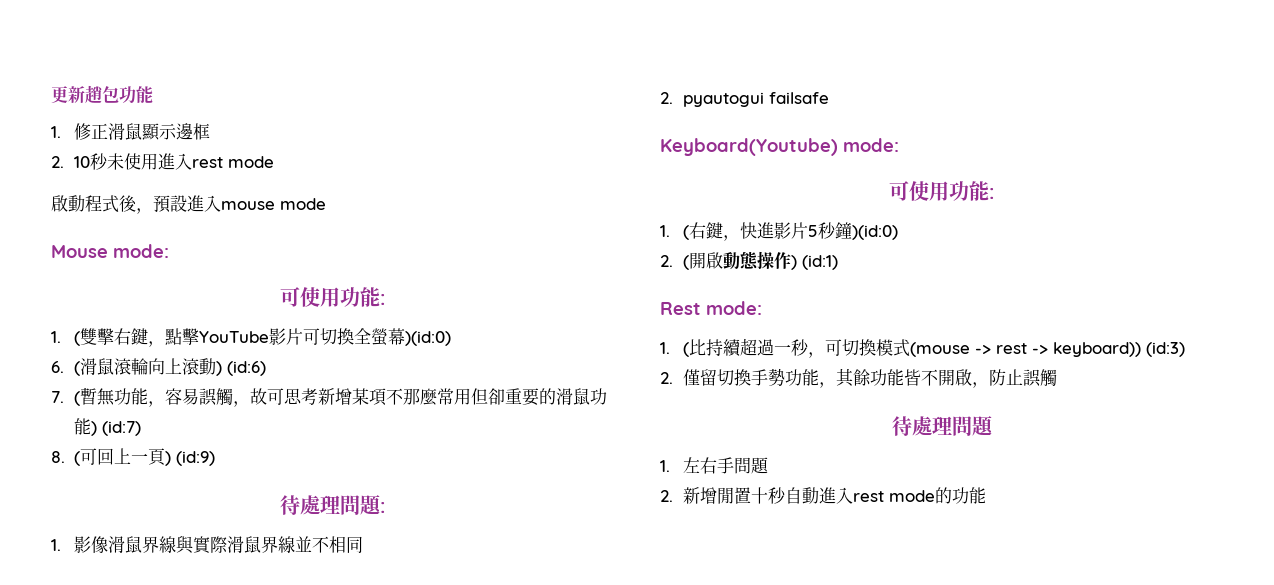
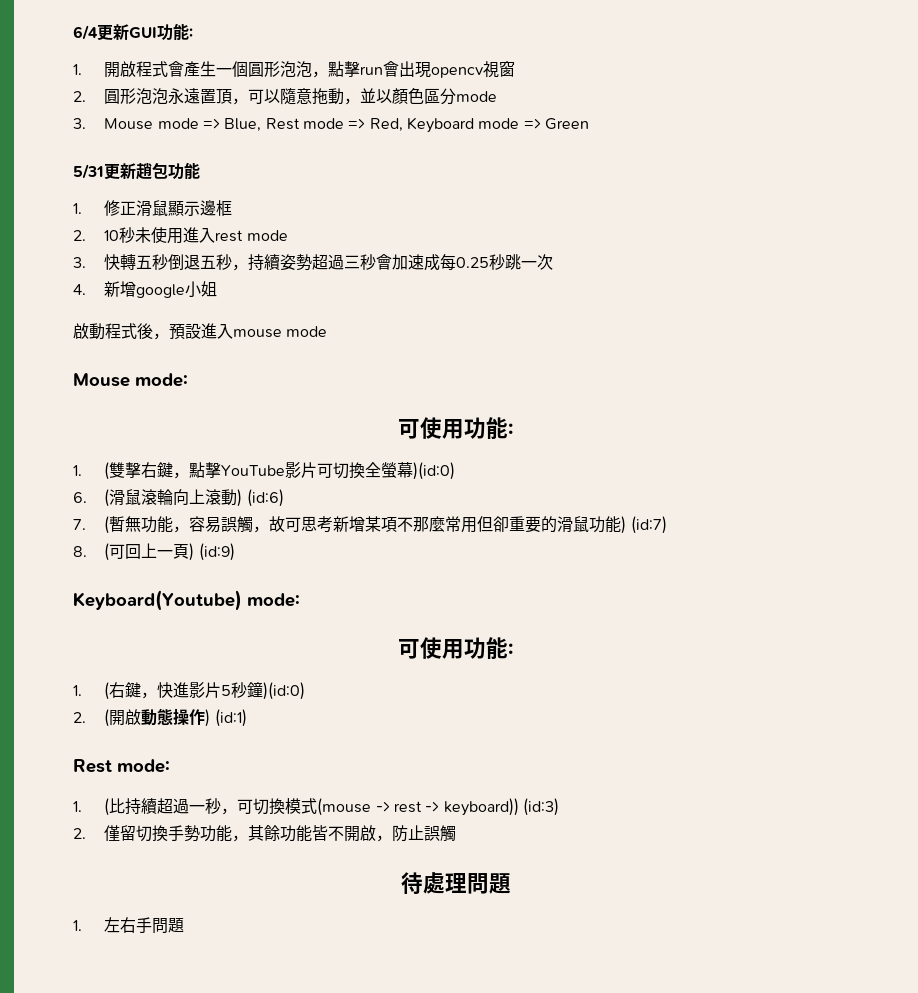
- 更新趙包功能
+ 6/4更新GUI功能:
+ 1.開啟程式會產生一個圓形泡泡，點擊run會出現opencv視窗
+ 2.圓形泡泡永遠置頂，可以隨意拖動，並以顏色區分mode
+ 3. Mouse mode => Blue, Rest mode => Red, Keyboard mode => Green
+ 5/31更新趙包功能
+ 3.快轉五秒倒退五秒，持續姿勢超過三秒會加速成每0.25秒跳一次
+ 4.新增google小姐
- 待處理問題:
- 1.影像滑鼠界線與實際滑鼠界線並不相同
- 2. pyautogui failsafe
- 2.新增閒置十秒自動進入rest mode的功能

